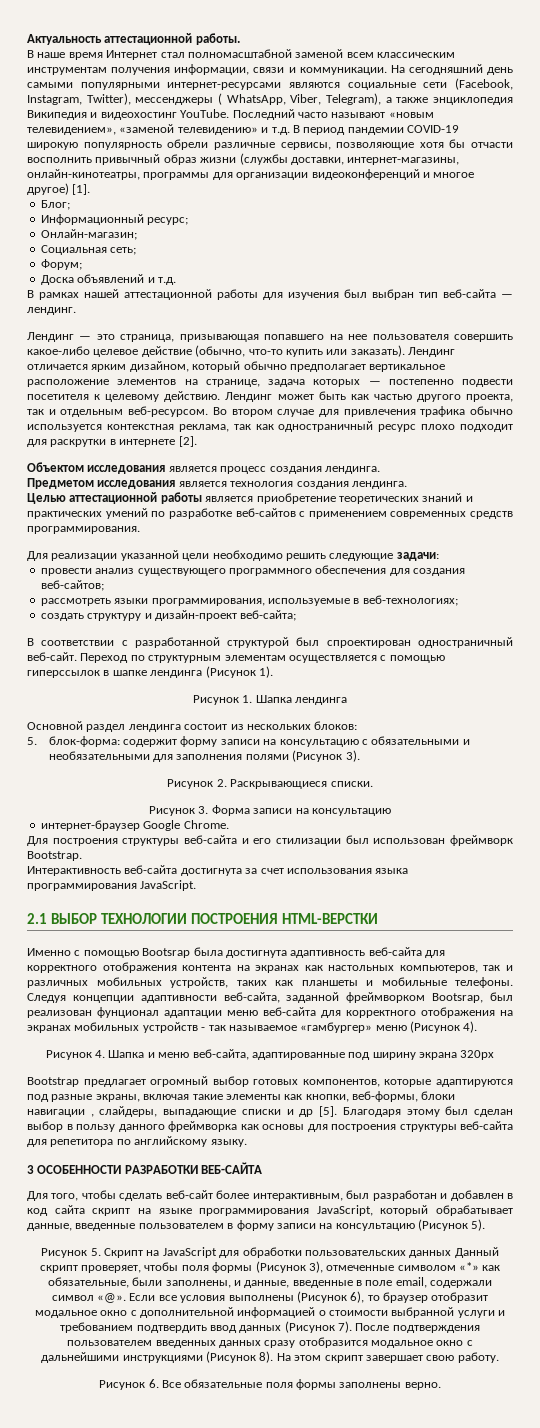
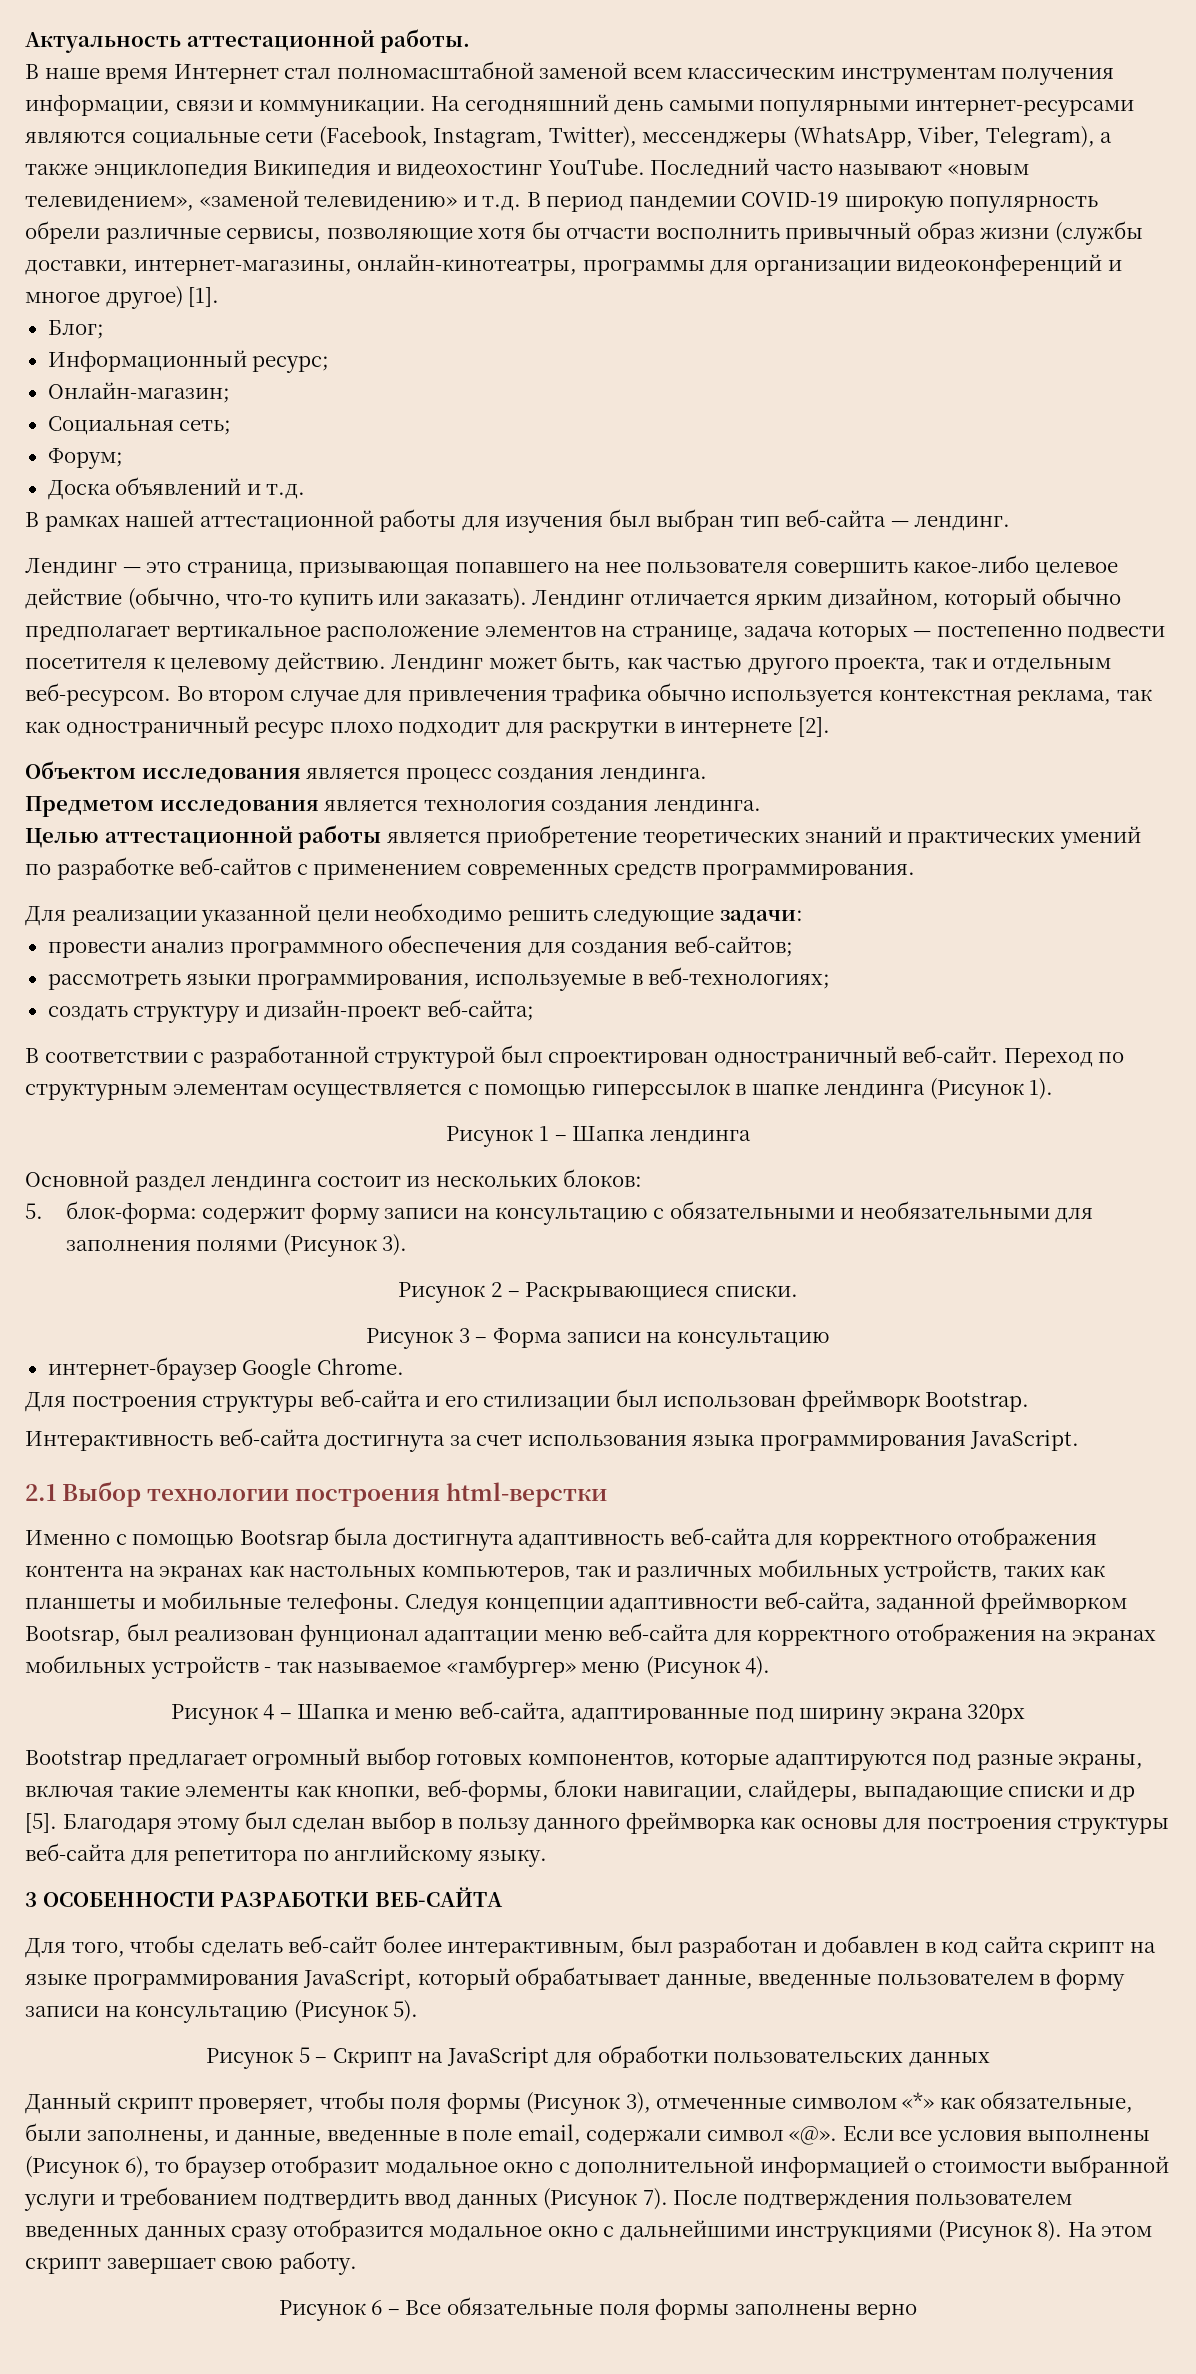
- На сегодняшний день самыми популярными интернет-ресурсами являются социальные сети (Facebook, Instagram, Twitter), мессенджеры ( WhatsApp, Viber, Telegram), а также энциклопедия Википедия и видеохостинг YouTube.
+ На сегодняшний день самыми популярными интернет-ресурсами являются социальные сети (Facebook, Instagram, Twitter), мессенджеры (WhatsApp, Viber, Telegram), а также энциклопедия Википедия и видеохостинг YouTube.
- Лендинг может быть как частью другого проекта, так и отдельным веб-ресурсом.
+ Лендинг может быть, как частью другого проекта, так и отдельным веб-ресурсом.
- провести анализ существующего программного обеспечения для создания веб-сайтов;
+ провести анализ программного обеспечения для создания веб-сайтов;
- Рисунок 1. Шапка лендинга
+ Рисунок 1 – Шапка лендинга
- Рисунок 2. Раскрывающиеся списки.
+ Рисунок 2 – Раскрывающиеся списки.
- Рисунок 3. Форма записи на консультацию
+ Рисунок 3 – Форма записи на консультацию
- 2.1 ВЫБОР ТЕХНОЛОГИИ ПОСТРОЕНИЯ HTML-ВЕРСТКИ
+ 2.1 Выбор технологии построения html-верстки
- Рисунок 4. Шапка и меню веб-сайта, адаптированные под ширину экрана 320px
+ Рисунок 4 – Шапка и меню веб-сайта, адаптированные под ширину экрана 320px
- Bootstrap предлагает огромный выбор готовых компонентов, которые адаптируются под разные экраны, включая такие элементы как кнопки, веб-формы, блоки навигации , слайдеры, выпадающие списки и др [5].
+ Bootstrap предлагает огромный выбор готовых компонентов, которые адаптируются под разные экраны, включая такие элементы как кнопки, веб-формы, блоки навигации, слайдеры, выпадающие списки и др [5].
- Рисунок 5. Скрипт на JavaScript для обработки пользовательских данных Данный скрипт проверяет, чтобы поля формы (Рисунок 3), отмеченные символом «*» как обязательные, были заполнены, и данные, введенные в поле email, содержали символ «@».
+ Рисунок 5 – Скрипт на JavaScript для обработки пользовательских данных
+ Данный скрипт проверяет, чтобы поля формы (Рисунок 3), отмеченные символом «*» как обязательные, были заполнены, и данные, введенные в поле email, содержали символ «@».
- Рисунок 6. Все обязательные поля формы заполнены верно.
+ Рисунок 6 – Все обязательные поля формы заполнены верно

